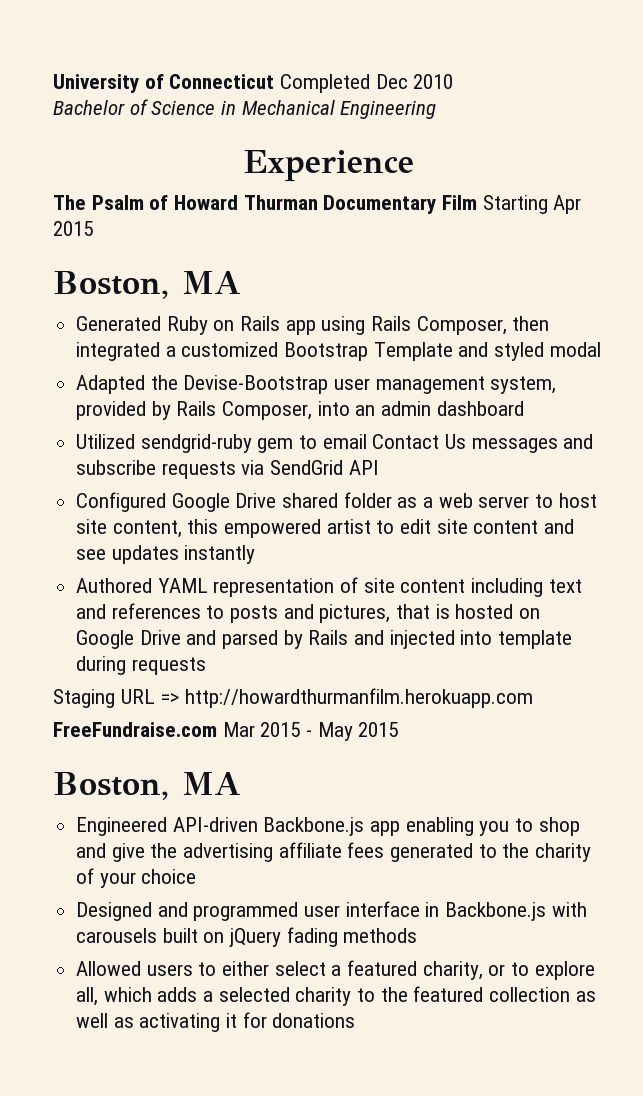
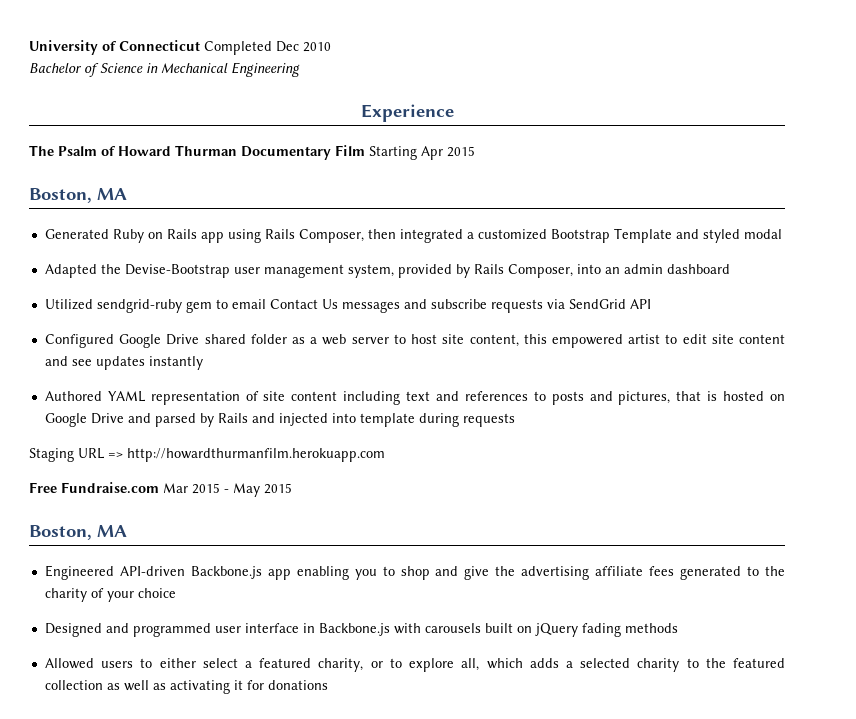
- FreeFundraise.com Mar 2015 - May 2015
+ Free Fundraise.com Mar 2015 - May 2015

